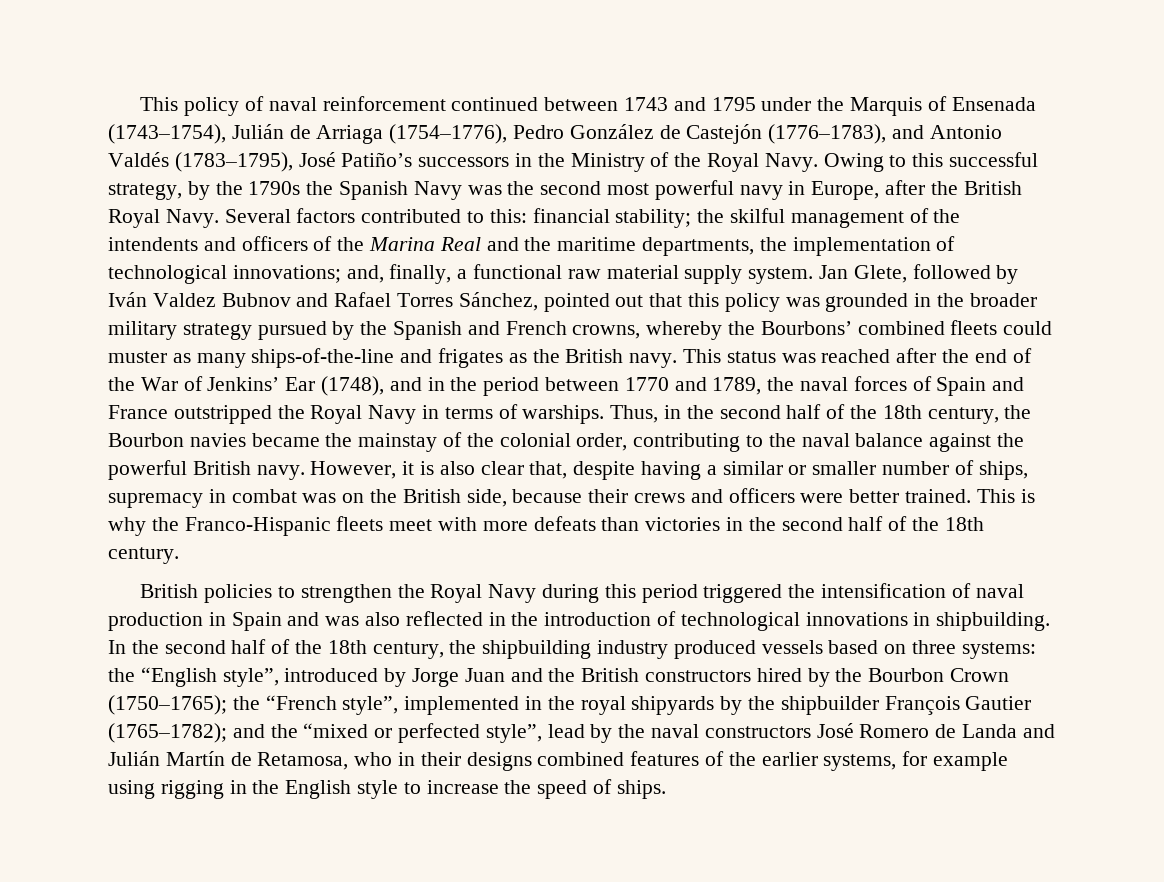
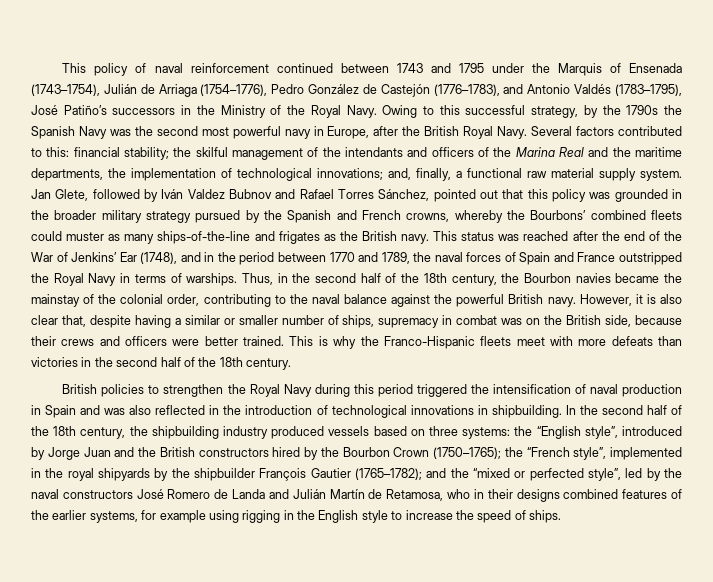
- Several factors contributed to this: financial stability; the skilful management of the intendents and officers of the Marina Real and the maritime departments, the implementation of technological innovations; and, finally, a functional raw material supply system.
+ Several factors contributed to this: financial stability; the skilful management of the intendants and officers of the Marina Real and the maritime departments, the implementation of technological innovations; and, finally, a functional raw material supply system.
- and the “mixed or perfected style”, lead by the naval constructors José Romero de Landa and Julián Martín de Retamosa, who in their designs combined features of the earlier systems, for example using rigging in the English style to increase the speed of ships.
+ and the “mixed or perfected style”, led by the naval constructors José Romero de Landa and Julián Martín de Retamosa, who in their designs combined features of the earlier systems, for example using rigging in the English style to increase the speed of ships.

